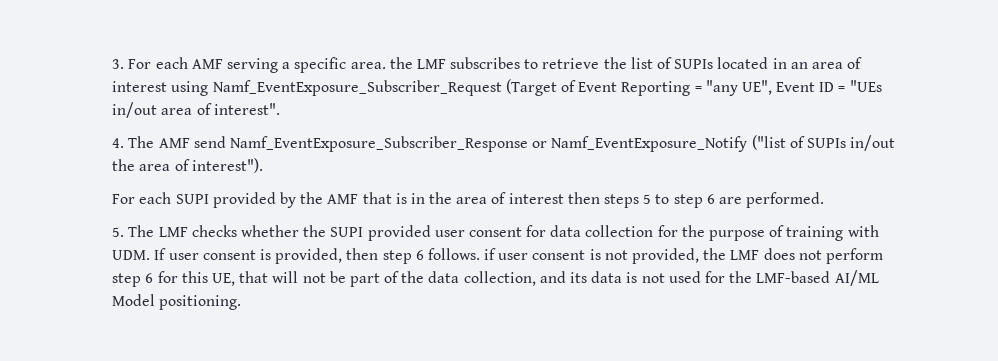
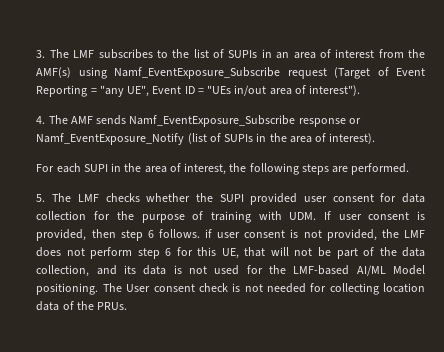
- 3. For each AMF serving a specific area. the LMF subscribes to retrieve the list of SUPIs located in an area of interest using Namf_EventExposure_Subscriber_Request (Target of Event Reporting = "any UE", Event ID = "UEs in/out area of interest".
+ 3. The LMF subscribes to the list of SUPIs in an area of interest from the AMF(s) using Namf_EventExposure_Subscribe request (Target of Event Reporting = "any UE", Event ID = "UEs in/out area of interest").
- 4. The AMF send Namf_EventExposure_Subscriber_Response or Namf_EventExposure_Notify ("list of SUPIs in/out the area of interest").
+ 4. The AMF sends Namf_EventExposure_Subscribe response or Namf_EventExposure_Notify (list of SUPIs in the area of interest).
- For each SUPI provided by the AMF that is in the area of interest then steps 5 to step 6 are performed.
+ For each SUPI in the area of interest, the following steps are performed.
+ The User consent check is not needed for collecting location data of the PRUs.

